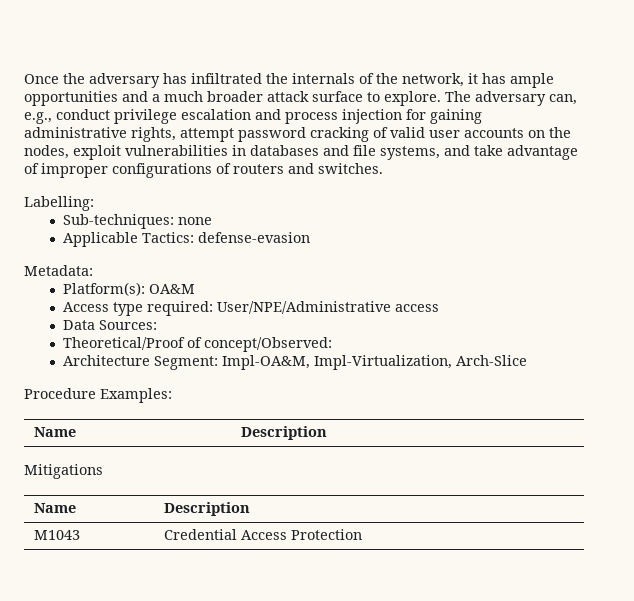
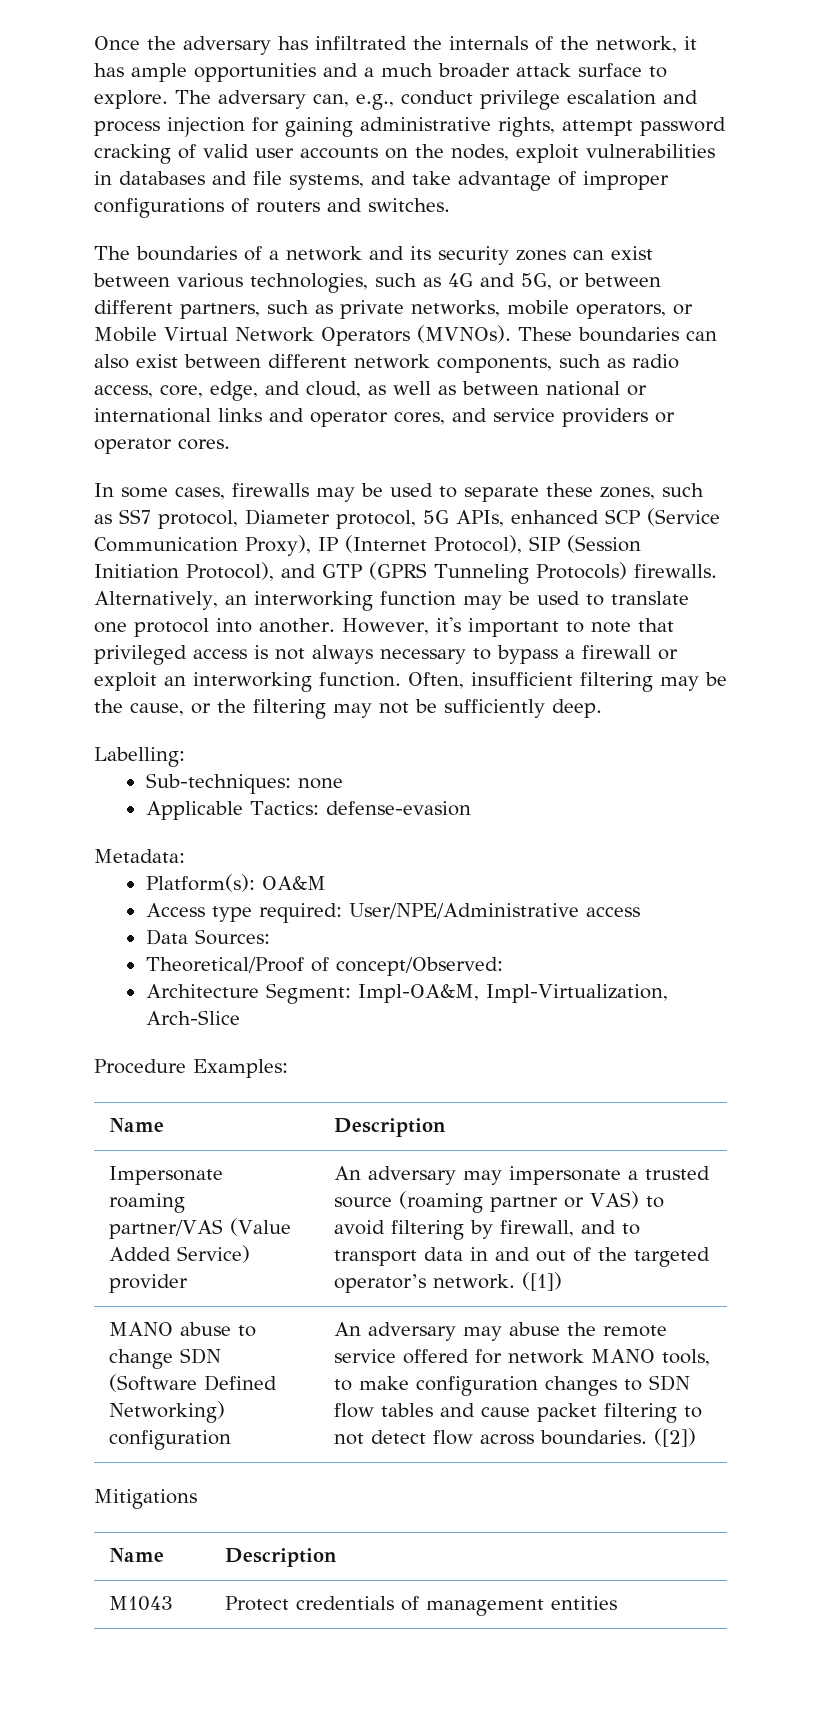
+ The boundaries of a network and its security zones can exist between various technologies, such as 4G and 5G, or between different partners, such as private networks, mobile operators, or Mobile Virtual Network Operators (MVNOs). These boundaries can also exist between different network components, such as radio access, core, edge, and cloud, as well as between national or international links and operator cores, and service providers or operator cores.
+ In some cases, firewalls may be used to separate these zones, such as SS7 protocol, Diameter protocol, 5G APIs, enhanced SCP (Service Communication Proxy), IP (Internet Protocol), SIP (Session Initiation Protocol), and GTP (GPRS Tunneling Protocols) firewalls. Alternatively, an interworking function may be used to translate one protocol into another. However, it's important to note that privileged access is not always necessary to bypass a firewall or exploit an interworking function. Often, insufficient filtering may be the cause, or the filtering may not be sufficiently deep.
+ Impersonate roaming partner/VAS (Value Added Service) provider | An adversary may impersonate a trusted source (roaming partner or VAS) to avoid filtering by firewall, and to transport data in and out of the targeted operator’s network. ([1])
+ MANO abuse to change SDN (Software Defined Networking) configuration | An adversary may abuse the remote service offered for network MANO tools, to make configuration changes to SDN flow tables and cause packet filtering to not detect flow across boundaries. ([2])
- M1043 | Credential Access Protection
+ M1043 | Protect credentials of management entities

